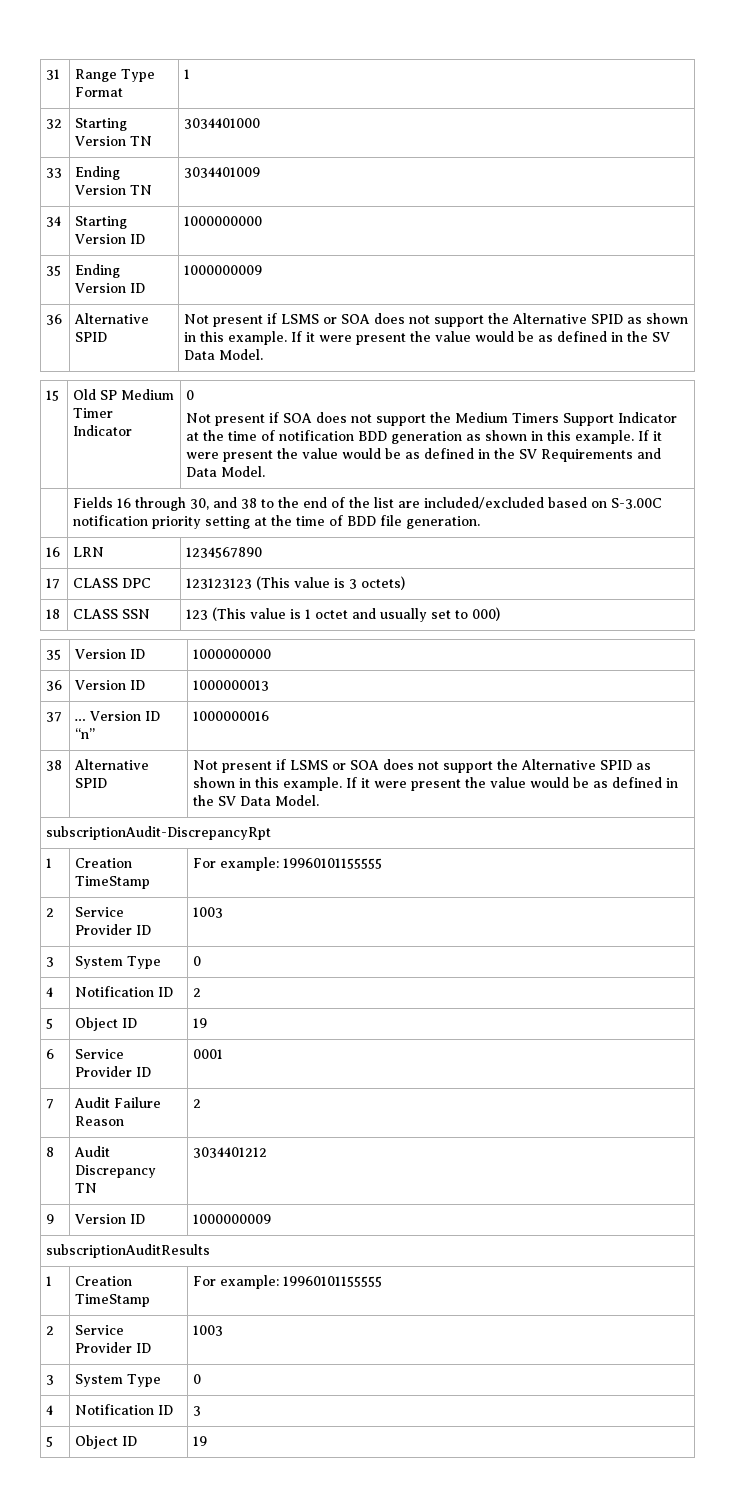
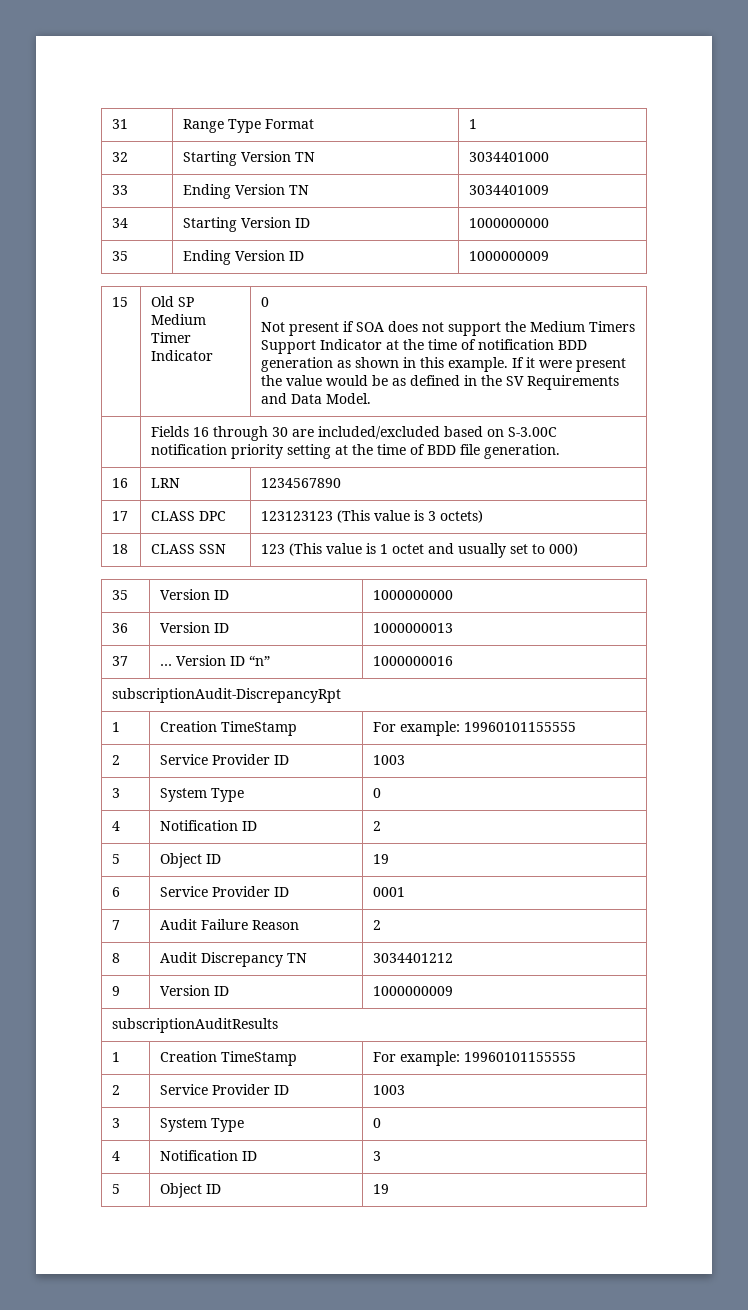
- 36 | Alternative SPID | Not present if LSMS or SOA does not support the Alternative SPID as shown in this example. If it were present the value would be as defined in the SV Data Model.
- | Fields 16 through 30, and 38 to the end of the list are included/excluded based on S-3.00C notification priority setting at the time of BDD file generation.
+ | Fields 16 through 30 are included/excluded based on S-3.00C notification priority setting at the time of BDD file generation.
- 38 | Alternative SPID | Not present if LSMS or SOA does not support the Alternative SPID as shown in this example. If it were present the value would be as defined in the SV Data Model.

